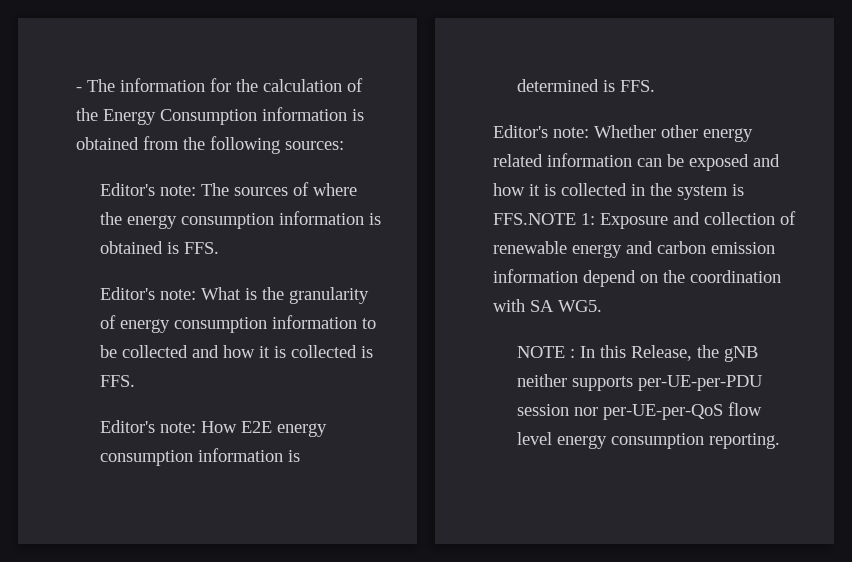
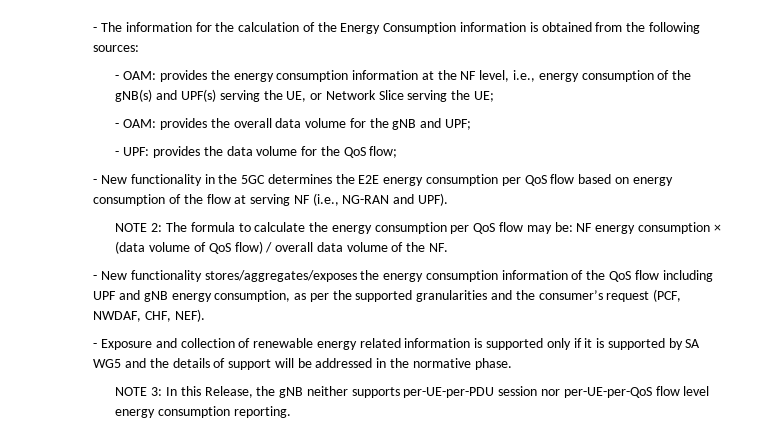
- Editor's note: The sources of where the energy consumption information is obtained is FFS.
- Editor's note: What is the granularity of energy consumption information to be collected and how it is collected is FFS.
- Editor's note: How E2E energy consumption information is determined is FFS.
- Editor's note: Whether other energy related information can be exposed and how it is collected in the system is FFS.NOTE 1: Exposure and collection of renewable energy and carbon emission information depend on the coordination with SA WG5.
- NOTE : In this Release, the gNB neither supports per-UE-per-PDU session nor per-UE-per-QoS flow level energy consumption reporting.
+ - OAM: provides the energy consumption information at the NF level, i.e., energy consumption of the gNB(s) and UPF(s) serving the UE, or Network Slice serving the UE;
+ - OAM: provides the overall data volume for the gNB and UPF;
+ - UPF: provides the data volume for the QoS flow;
+ - New functionality in the 5GC determines the E2E energy consumption per QoS flow based on energy consumption of the flow at serving NF (i.e., NG-RAN and UPF).
+ NOTE 2: The formula to calculate the energy consumption per QoS flow may be: NF energy consumption × (data volume of QoS flow) / overall data volume of the NF.
+ - New functionality stores/aggregates/exposes the energy consumption information of the QoS flow including UPF and gNB energy consumption, as per the supported granularities and the consumer’s request (PCF, NWDAF, CHF, NEF).
+ - Exposure and collection of renewable energy related information is supported only if it is supported by SA WG5 and the details of support will be addressed in the normative phase.
+ NOTE 3: In this Release, the gNB neither supports per-UE-per-PDU session nor per-UE-per-QoS flow level energy consumption reporting.

